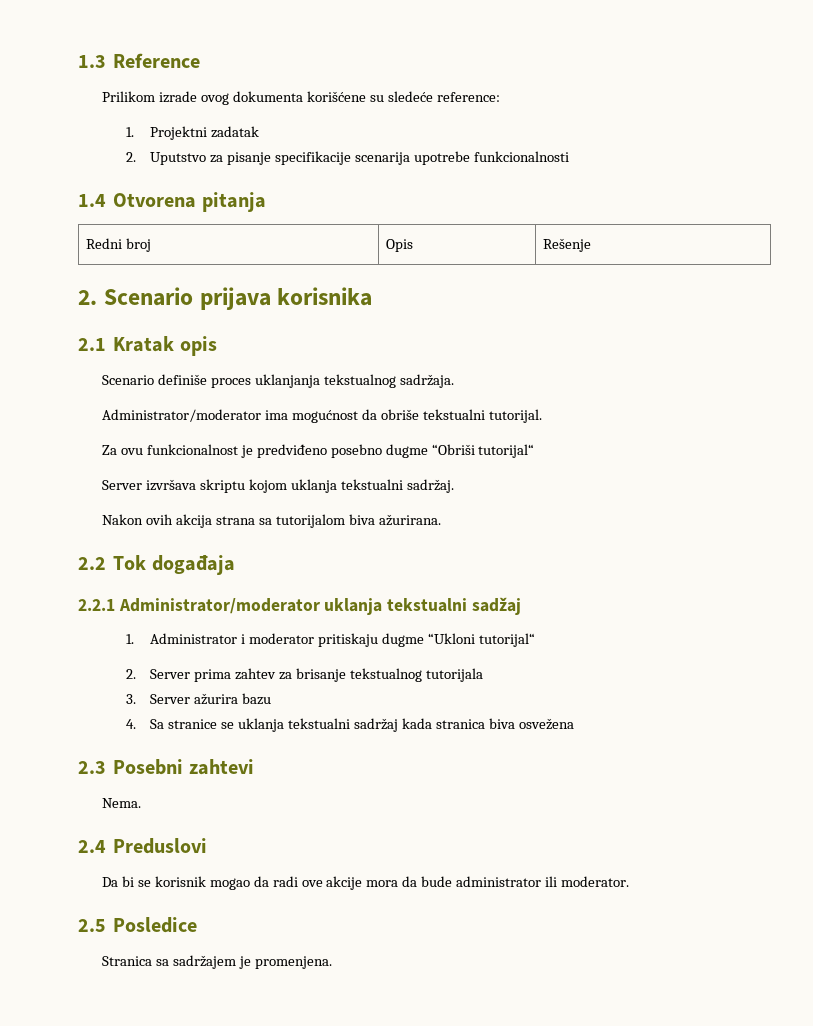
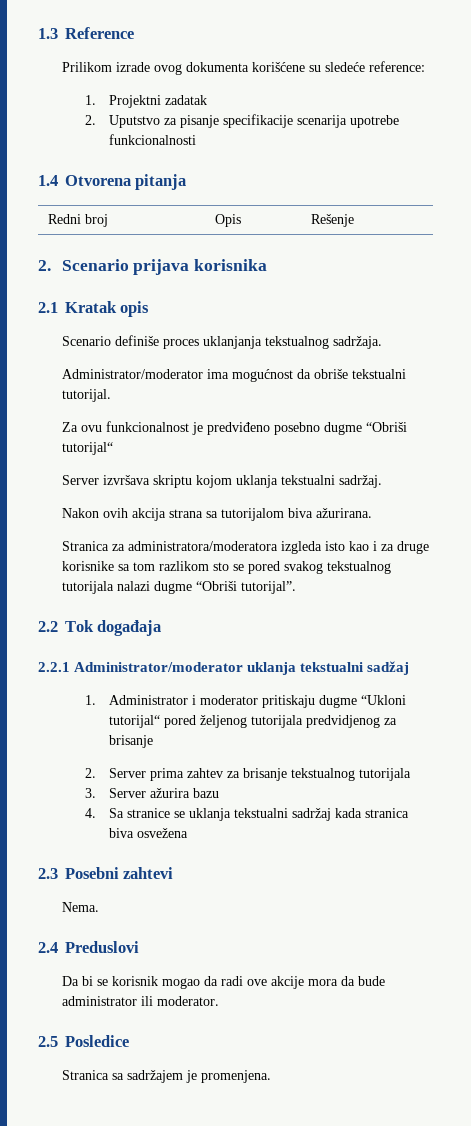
+ Stranica za administratora/moderatora izgleda isto kao i za druge korisnike sa tom razlikom sto se pored svakog tekstualnog tutorijala nalazi dugme “Obriši tutorijal”.
- 1. Administrator i moderator pritiskaju dugme “Ukloni tutorijal“
+ 1. Administrator i moderator pritiskaju dugme “Ukloni tutorijal“ pored željenog tutorijala predvidjenog za brisanje

